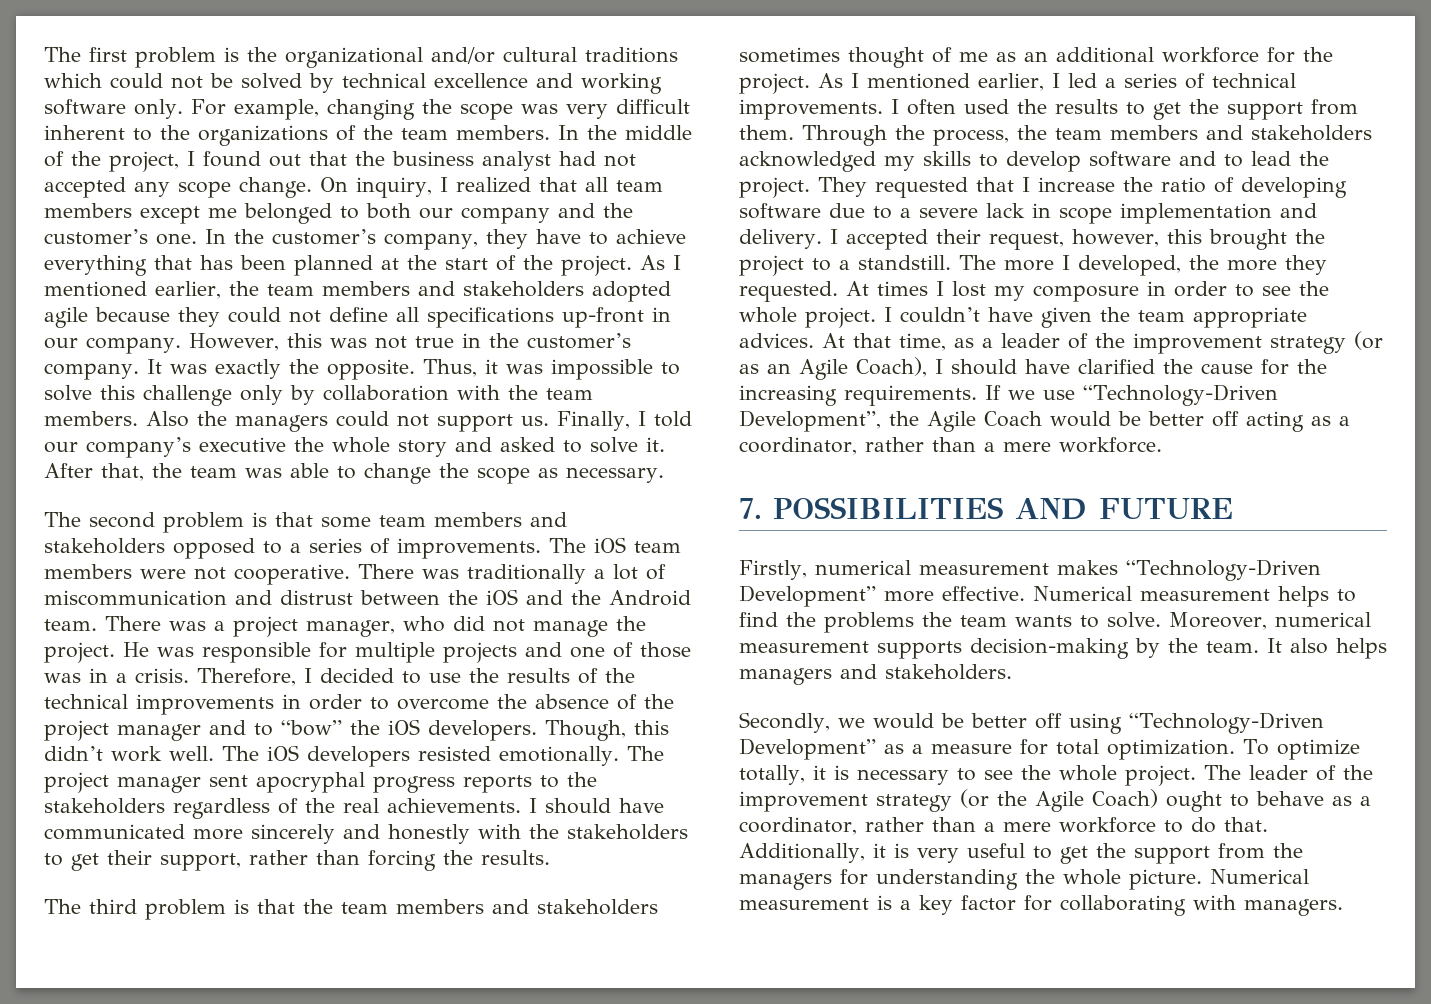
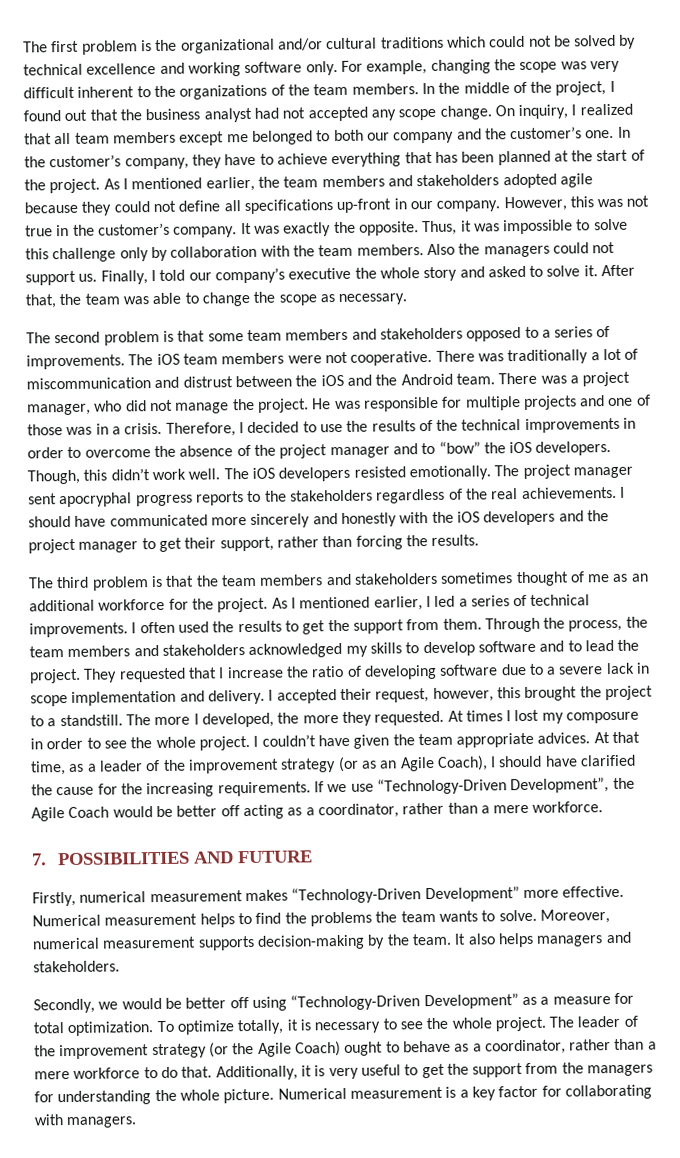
- I should have communicated more sincerely and honestly with the stakeholders to get their support, rather than forcing the results.
+ I should have communicated more sincerely and honestly with the iOS developers and the project manager to get their support, rather than forcing the results.

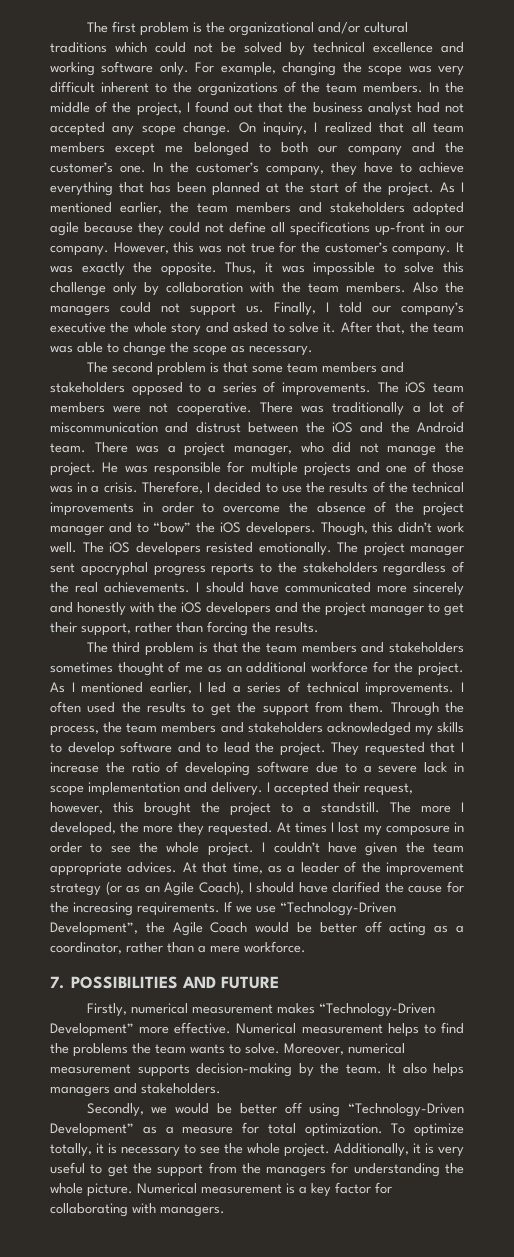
- However, this was not true in the customer’s company.
+ However, this was not true for the customer’s company.
- The leader of the improvement strategy (or the Agile Coach) ought to behave as a coordinator, rather than a mere workforce to do that.

